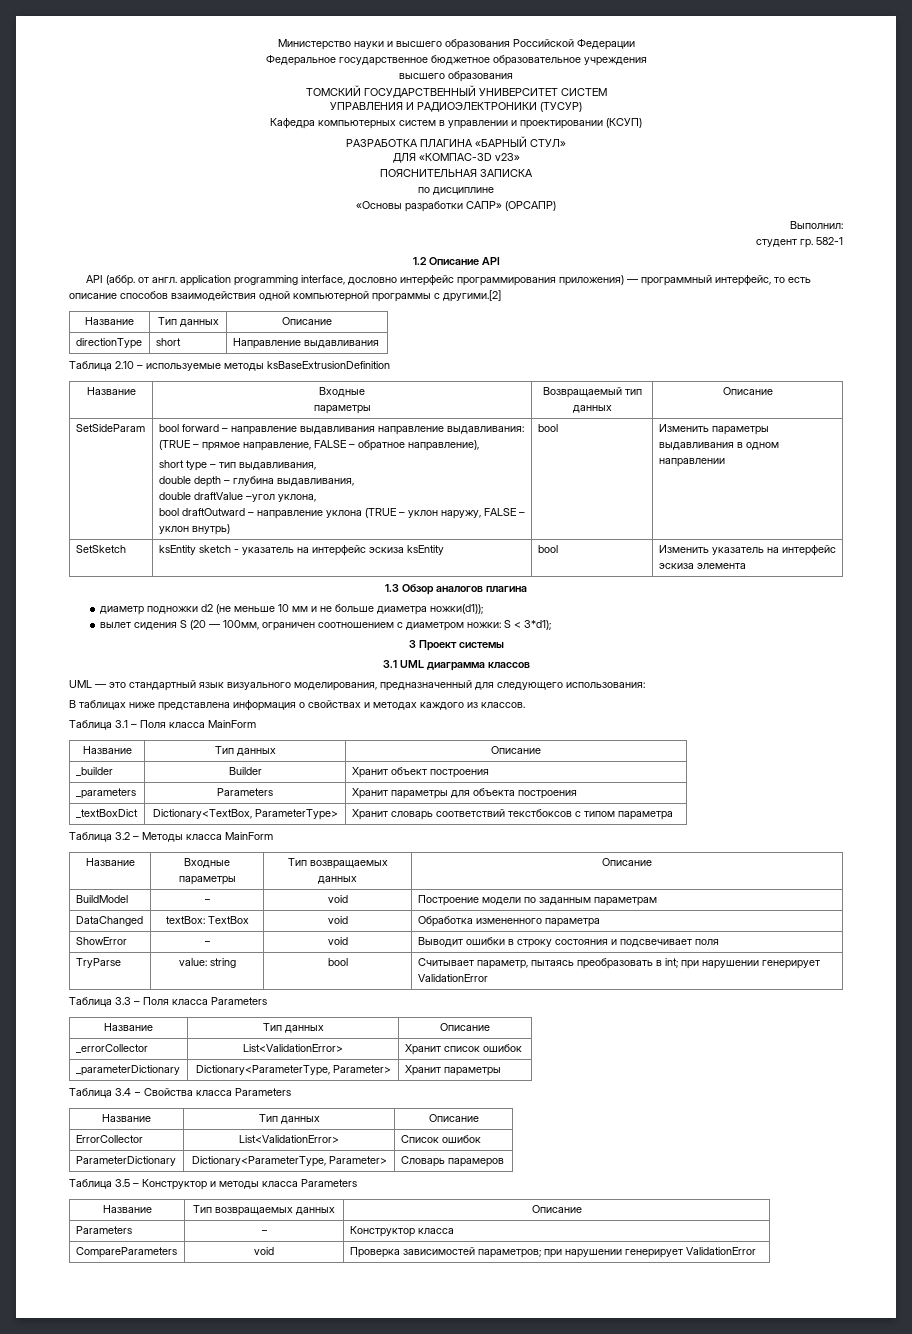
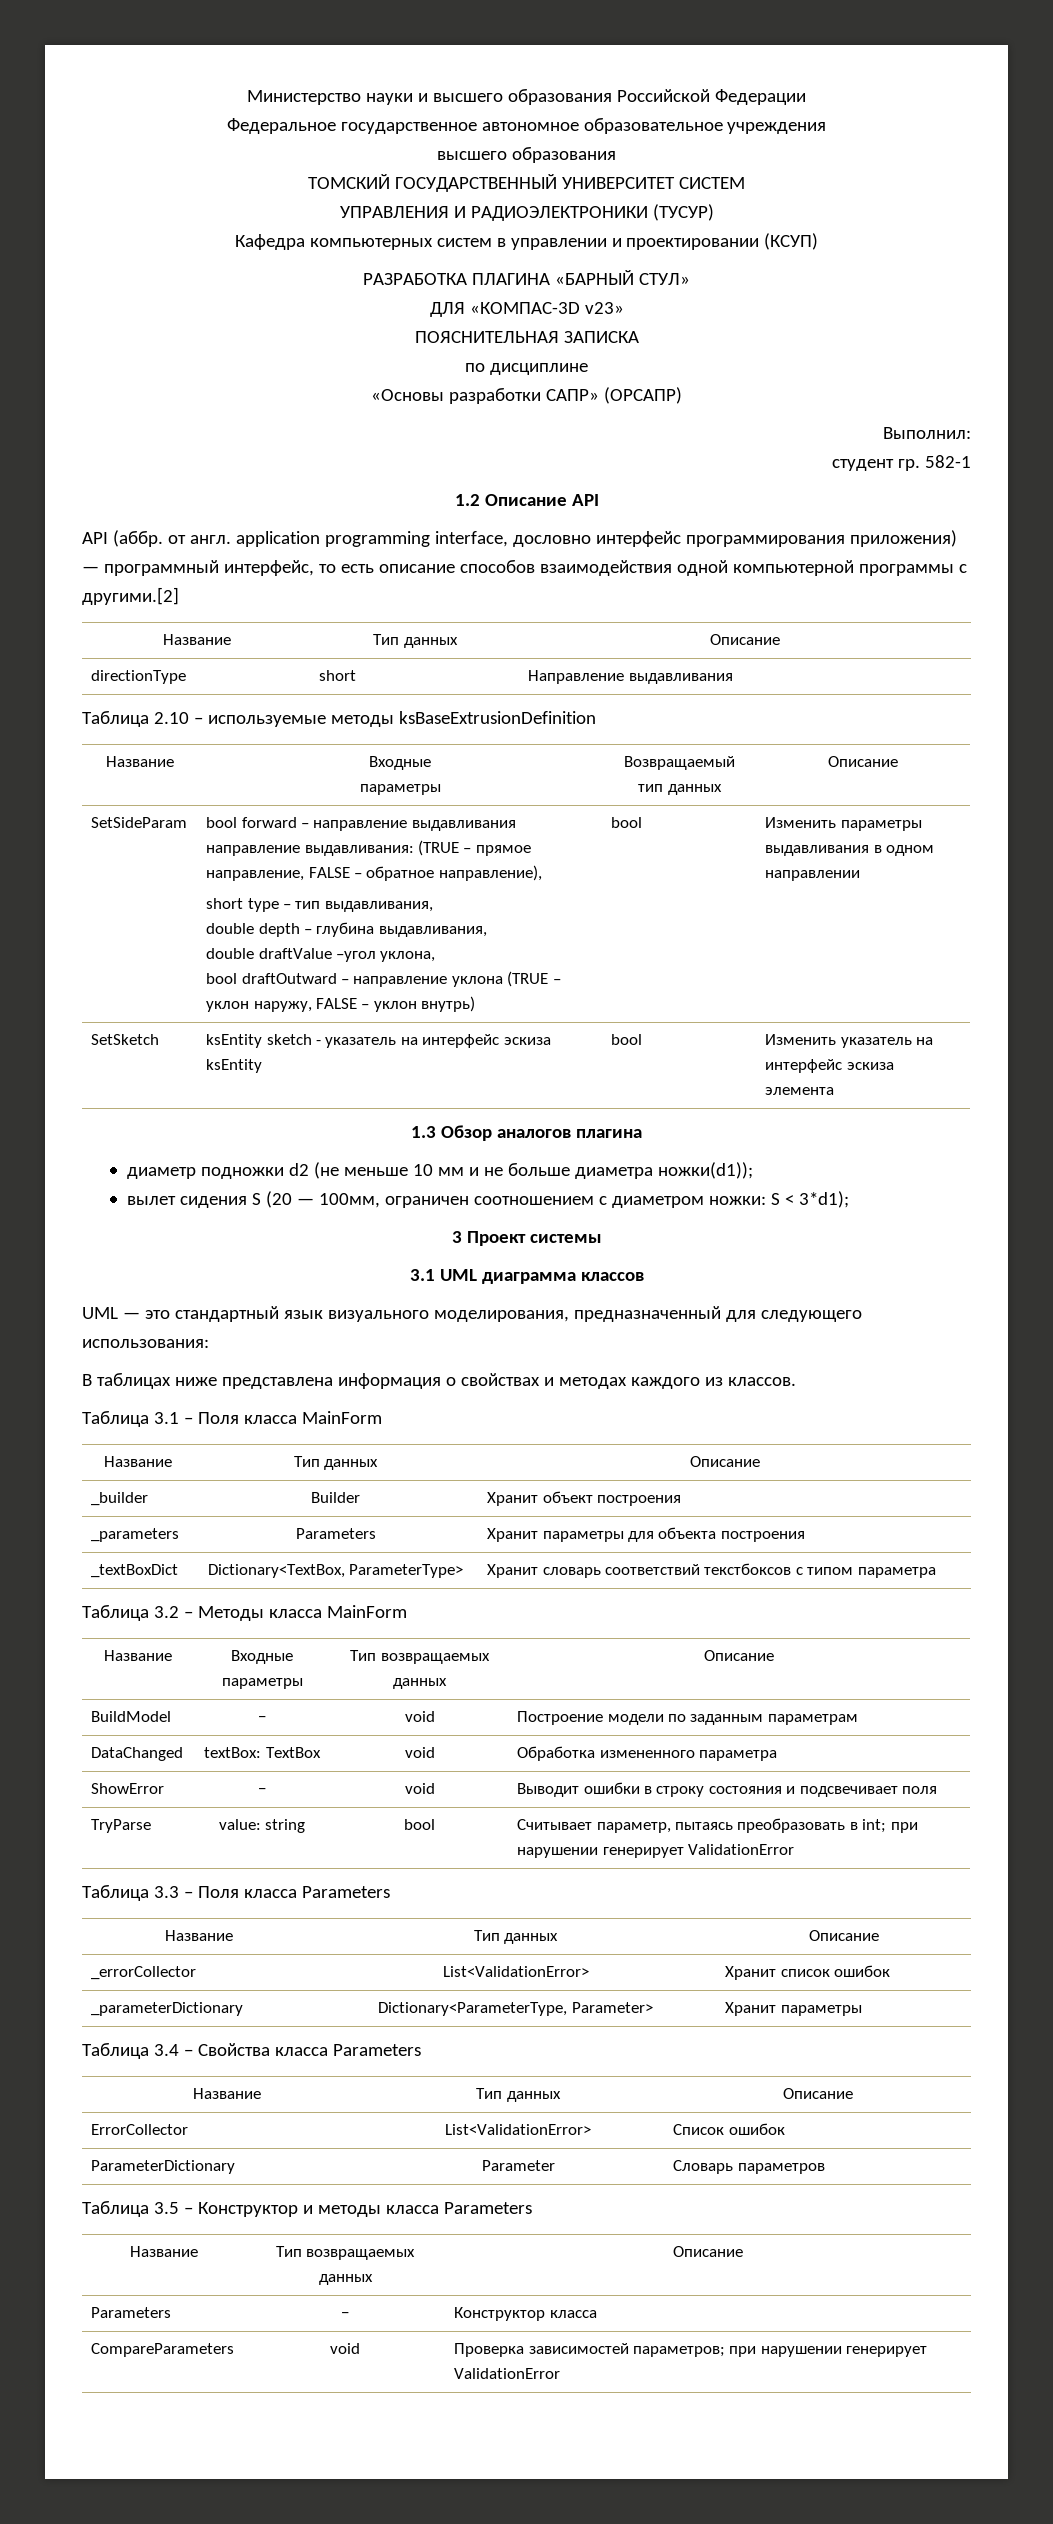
- Федеральное государственное бюджетное образовательное учреждения
+ Федеральное государственное автономное образовательное учреждения
- ParameterDictionary | Dictionary<ParameterType, Parameter> | Словарь парамеров
+ ParameterDictionary | Parameter | Словарь параметров

